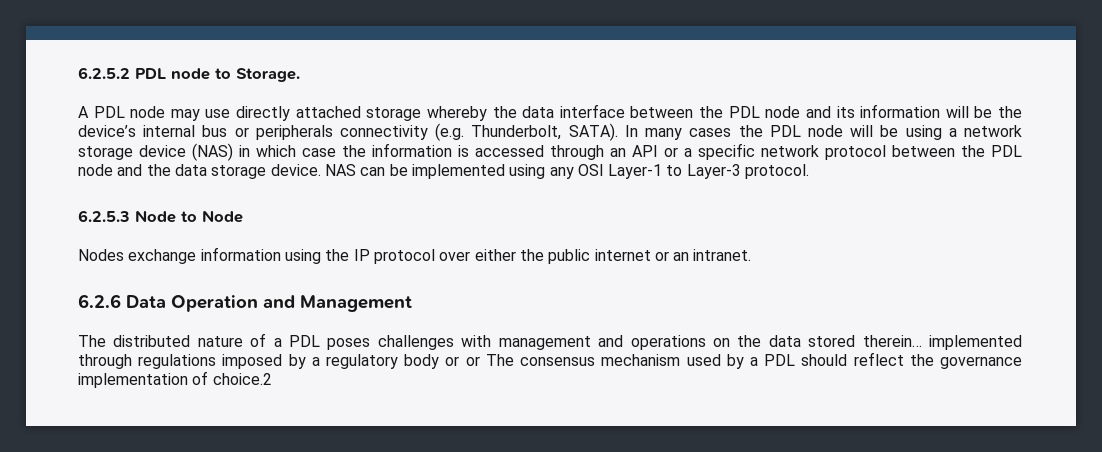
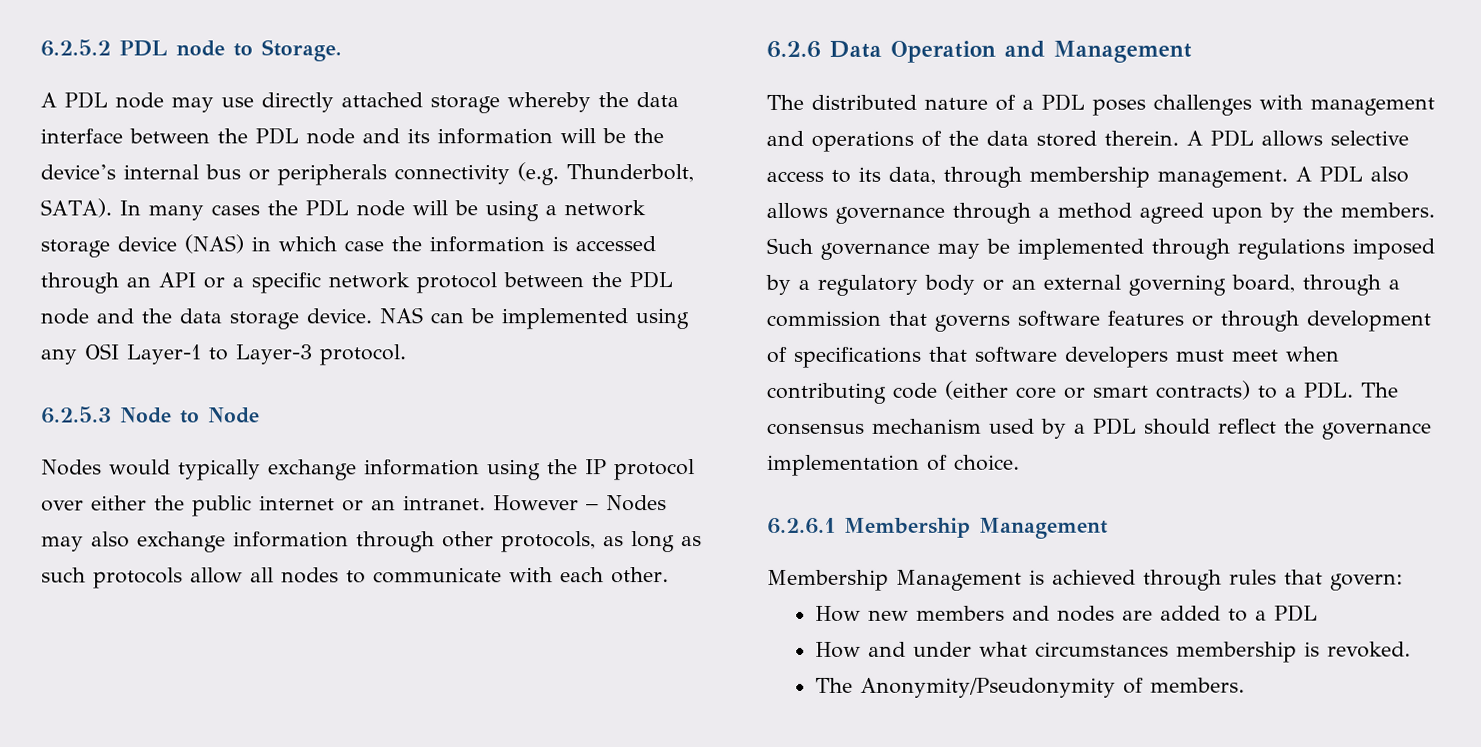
- Nodes exchange information using the IP protocol over either the public internet or an intranet.
+ Nodes would typically exchange information using the IP protocol over either the public internet or an intranet. However – Nodes may also exchange information through other protocols, as long as such protocols allow all nodes to communicate with each other.
- The distributed nature of a PDL poses challenges with management and operations on the data stored therein… implemented through regulations imposed by a regulatory body or or The consensus mechanism used by a PDL should reflect the governance implementation of choice.2
+ The distributed nature of a PDL poses challenges with management and operations of the data stored therein. A PDL allows selective access to its data, through membership management. A PDL also allows governance through a method agreed upon by the members. Such governance may be implemented through regulations imposed by a regulatory body or an external governing board, through a commission that governs software features or through development of specifications that software developers must meet when contributing code (either core or smart contracts) to a PDL. The consensus mechanism used by a PDL should reflect the governance implementation of choice.
+ 6.2.6.1 Membership Management
+ Membership Management is achieved through rules that govern:
+ How new members and nodes are added to a PDL
+ How and under what circumstances membership is revoked.
+ The Anonymity/Pseudonymity of members.

